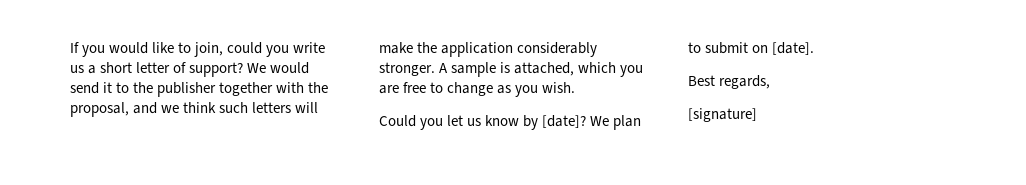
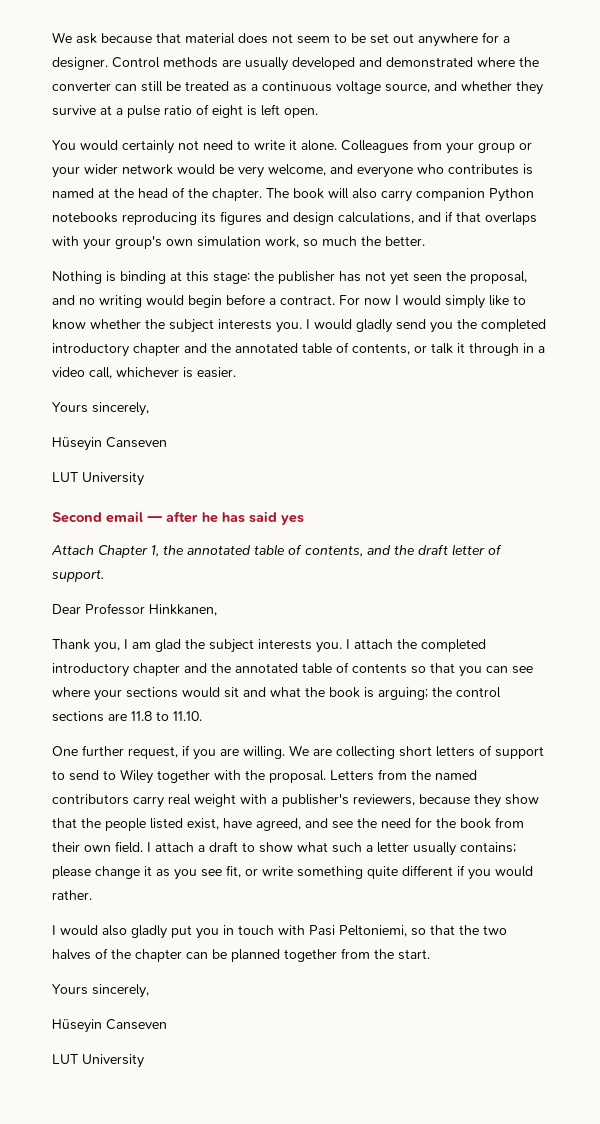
- If you would like to join, could you write us a short letter of support? We would send it to the publisher together with the proposal, and we think such letters will make the application considerably stronger. A sample is attached, which you are free to change as you wish.
- Could you let us know by [date]? We plan to submit on [date].
- Best regards,
- [signature]
+ We ask because that material does not seem to be set out anywhere for a designer. Control methods are usually developed and demonstrated where the converter can still be treated as a continuous voltage source, and whether they survive at a pulse ratio of eight is left open.
+ You would certainly not need to write it alone. Colleagues from your group or your wider network would be very welcome, and everyone who contributes is named at the head of the chapter. The book will also carry companion Python notebooks reproducing its figures and design calculations, and if that overlaps with your group's own simulation work, so much the better.
+ Nothing is binding at this stage: the publisher has not yet seen the proposal, and no writing would begin before a contract. For now I would simply like to know whether the subject interests you. I would gladly send you the completed introductory chapter and the annotated table of contents, or talk it through in a video call, whichever is easier.
+ Yours sincerely,
+ Hüseyin Canseven
+ LUT University
+ Second email — after he has said yes
+ Attach Chapter 1, the annotated table of contents, and the draft letter of support.
+ Dear Professor Hinkkanen,
+ Thank you, I am glad the subject interests you. I attach the completed introductory chapter and the annotated table of contents so that you can see where your sections would sit and what the book is arguing; the control sections are 11.8 to 11.10.
+ One further request, if you are willing. We are collecting short letters of support to send to Wiley together with the proposal. Letters from the named contributors carry real weight with a publisher's reviewers, because they show that the people listed exist, have agreed, and see the need for the book from their own field. I attach a draft to show what such a letter usually contains; please change it as you see fit, or write something quite different if you would rather.
+ I would also gladly put you in touch with Pasi Peltoniemi, so that the two halves of the chapter can be planned together from the start.
+ Yours sincerely,
+ Hüseyin Canseven
+ LUT University

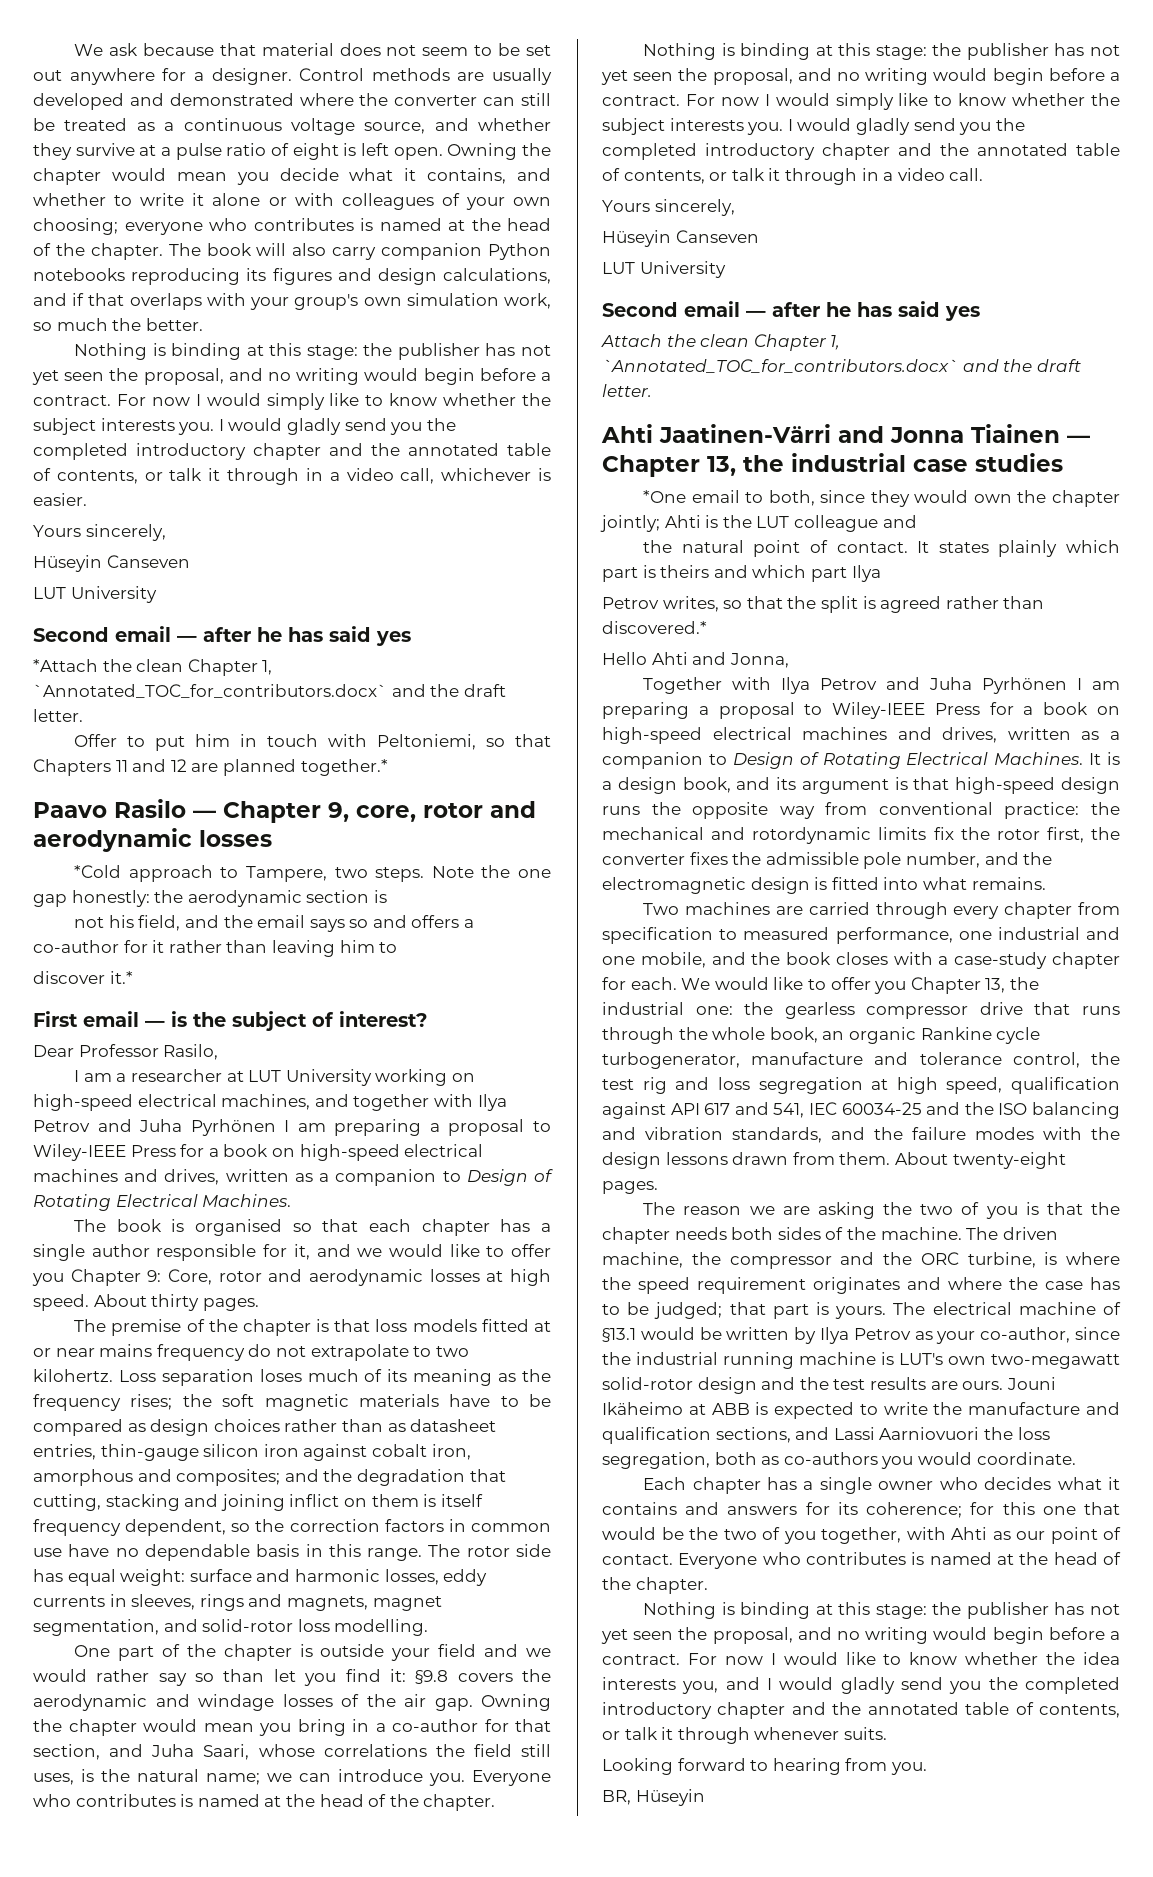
- Control methods are usually developed and demonstrated where the converter can still be treated as a continuous voltage source, and whether they survive at a pulse ratio of eight is left open.
- You would certainly not need to write it alone. Colleagues from your group or your wider network would be very welcome, and everyone who contributes is named at the head of the chapter.
+ Control methods are usually developed and demonstrated where the converter can still be treated as a continuous voltage source, and whether they survive at a pulse ratio of eight is left open. Owning the chapter would mean you decide what it contains, and whether to write it alone or with colleagues of your own choosing; everyone who contributes is named at the head of the chapter.
- Attach Chapter 1, the annotated table of contents, and the draft letter of support.
- Dear Professor Hinkkanen,
- Thank you, I am glad the subject interests you. I attach the completed introductory chapter and the annotated table of contents so that you can see where your sections would sit and what the book is arguing; the control sections are 11.8 to 11.10.
- One further request, if you are willing. We are collecting short letters of support to send to Wiley together with the proposal. Letters from the named contributors carry real weight with a publisher's reviewers, because they show that the people listed exist, have agreed, and see the need for the book from their own field. I attach a draft to show what such a letter usually contains; please change it as you see fit, or write something quite different if you would rather.
- I would also gladly put you in touch with Pasi Peltoniemi, so that the two halves of the chapter can be planned together from the start.
+ *Attach the clean Chapter 1, `Annotated_TOC_for_contributors.docx` and the draft letter.
+ Offer to put him in touch with Peltoniemi, so that Chapters 11 and 12 are planned together.*
+ Paavo Rasilo — Chapter 9, core, rotor and aerodynamic losses
+ *Cold approach to Tampere, two steps. Note the one gap honestly: the aerodynamic section is
+ not his field, and the email says so and offers a co-author for it rather than leaving him to
+ discover it.*
+ First email — is the subject of interest?
+ Dear Professor Rasilo,
+ I am a researcher at LUT University working on high-speed electrical machines, and together with Ilya Petrov and Juha Pyrhönen I am preparing a proposal to Wiley-IEEE Press for a book on high-speed electrical machines and drives, written as a companion to Design of Rotating Electrical Machines.
+ The book is organised so that each chapter has a single author responsible for it, and we would like to offer you Chapter 9: Core, rotor and aerodynamic losses at high speed. About thirty pages.
+ The premise of the chapter is that loss models fitted at or near mains frequency do not extrapolate to two kilohertz. Loss separation loses much of its meaning as the frequency rises; the soft magnetic materials have to be compared as design choices rather than as datasheet entries, thin-gauge silicon iron against cobalt iron, amorphous and composites; and the degradation that cutting, stacking and joining inflict on them is itself frequency dependent, so the correction factors in common use have no dependable basis in this range. The rotor side has equal weight: surface and harmonic losses, eddy currents in sleeves, rings and magnets, magnet segmentation, and solid-rotor loss modelling.
+ One part of the chapter is outside your field and we would rather say so than let you find it: §9.8 covers the aerodynamic and windage losses of the air gap. Owning the chapter would mean you bring in a co-author for that section, and Juha Saari, whose correlations the field still uses, is the natural name; we can introduce you. Everyone who contributes is named at the head of the chapter.
+ Nothing is binding at this stage: the publisher has not yet seen the proposal, and no writing would begin before a contract. For now I would simply like to know whether the subject interests you. I would gladly send you the completed introductory chapter and the annotated table of contents, or talk it through in a video call.
  Yours sincerely,
  Hüseyin Canseven
  LUT University
+ Second email — after he has said yes
+ Attach the clean Chapter 1, `Annotated_TOC_for_contributors.docx` and the draft letter.
+ Ahti Jaatinen-Värri and Jonna Tiainen — Chapter 13, the industrial case studies
+ *One email to both, since they would own the chapter jointly; Ahti is the LUT colleague and
+ the natural point of contact. It states plainly which part is theirs and which part Ilya
+ Petrov writes, so that the split is agreed rather than discovered.*
+ Hello Ahti and Jonna,
+ Together with Ilya Petrov and Juha Pyrhönen I am preparing a proposal to Wiley-IEEE Press for a book on high-speed electrical machines and drives, written as a companion to Design of Rotating Electrical Machines. It is a design book, and its argument is that high-speed design runs the opposite way from conventional practice: the mechanical and rotordynamic limits fix the rotor first, the converter fixes the admissible pole number, and the electromagnetic design is fitted into what remains.
+ Two machines are carried through every chapter from specification to measured performance, one industrial and one mobile, and the book closes with a case-study chapter for each. We would like to offer you Chapter 13, the industrial one: the gearless compressor drive that runs through the whole book, an organic Rankine cycle turbogenerator, manufacture and tolerance control, the test rig and loss segregation at high speed, qualification against API 617 and 541, IEC 60034-25 and the ISO balancing and vibration standards, and the failure modes with the design lessons drawn from them. About twenty-eight pages.
+ The reason we are asking the two of you is that the chapter needs both sides of the machine. The driven machine, the compressor and the ORC turbine, is where the speed requirement originates and where the case has to be judged; that part is yours. The electrical machine of §13.1 would be written by Ilya Petrov as your co-author, since the industrial running machine is LUT's own two-megawatt solid-rotor design and the test results are ours. Jouni Ikäheimo at ABB is expected to write the manufacture and qualification sections, and Lassi Aarniovuori the loss segregation, both as co-authors you would coordinate.
+ Each chapter has a single owner who decides what it contains and answers for its coherence; for this one that would be the two of you together, with Ahti as our point of contact. Everyone who contributes is named at the head of the chapter.
+ Nothing is binding at this stage: the publisher has not yet seen the proposal, and no writing would begin before a contract. For now I would like to know whether the idea interests you, and I would gladly send you the completed introductory chapter and the annotated table of contents, or talk it through whenever suits.
+ Looking forward to hearing from you.
+ BR, Hüseyin

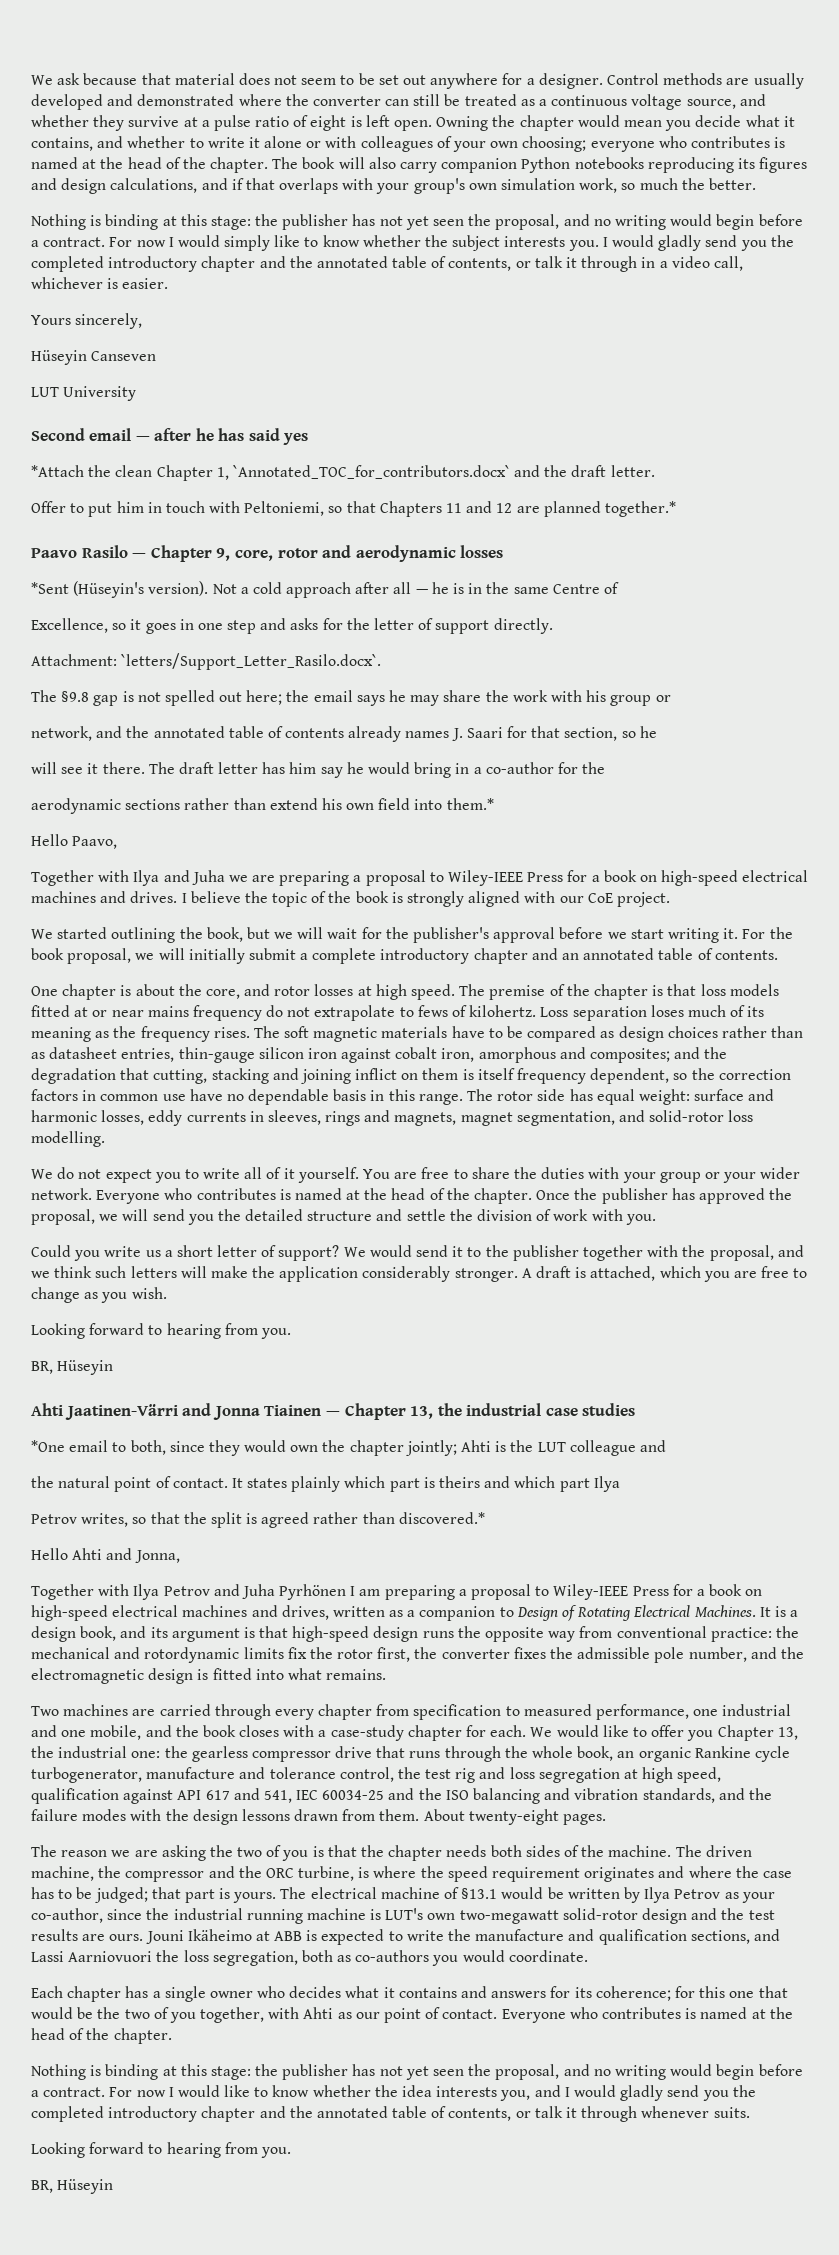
- *Cold approach to Tampere, two steps. Note the one gap honestly: the aerodynamic section is
- not his field, and the email says so and offers a co-author for it rather than leaving him to
- discover it.*
- First email — is the subject of interest?
- Dear Professor Rasilo,
- I am a researcher at LUT University working on high-speed electrical machines, and together with Ilya Petrov and Juha Pyrhönen I am preparing a proposal to Wiley-IEEE Press for a book on high-speed electrical machines and drives, written as a companion to Design of Rotating Electrical Machines.
- The book is organised so that each chapter has a single author responsible for it, and we would like to offer you Chapter 9: Core, rotor and aerodynamic losses at high speed. About thirty pages.
- The premise of the chapter is that loss models fitted at or near mains frequency do not extrapolate to two kilohertz.
+ *Sent (Hüseyin's version). Not a cold approach after all — he is in the same Centre of
+ Excellence, so it goes in one step and asks for the letter of support directly.
+ Attachment: `letters/Support_Letter_Rasilo.docx`.
+ The §9.8 gap is not spelled out here; the email says he may share the work with his group or
+ network, and the annotated table of contents already names J. Saari for that section, so he
+ will see it there. The draft letter has him say he would bring in a co-author for the
+ aerodynamic sections rather than extend his own field into them.*
+ Hello Paavo,
+ Together with Ilya and Juha we are preparing a proposal to Wiley-IEEE Press for a book on high-speed electrical machines and drives. I believe the topic of the book is strongly aligned with our CoE project.
+ We started outlining the book, but we will wait for the publisher's approval before we start writing it. For the book proposal, we will initially submit a complete introductory chapter and an annotated table of contents.
+ One chapter is about the core, and rotor losses at high speed. The premise of the chapter is that loss models fitted at or near mains frequency do not extrapolate to fews of kilohertz.
- Loss separation loses much of its meaning as the frequency rises; the soft magnetic materials have to be compared as design choices rather than as datasheet entries, thin-gauge silicon iron against cobalt iron, amorphous and composites;
+ Loss separation loses much of its meaning as the frequency rises. The soft magnetic materials have to be compared as design choices rather than as datasheet entries, thin-gauge silicon iron against cobalt iron, amorphous and composites;
- One part of the chapter is outside your field and we would rather say so than let you find it: §9.8 covers the aerodynamic and windage losses of the air gap. Owning the chapter would mean you bring in a co-author for that section, and Juha Saari, whose correlations the field still uses, is the natural name; we can introduce you. Everyone who contributes is named at the head of the chapter.
- Nothing is binding at this stage: the publisher has not yet seen the proposal, and no writing would begin before a contract. For now I would simply like to know whether the subject interests you. I would gladly send you the completed introductory chapter and the annotated table of contents, or talk it through in a video call.
- Yours sincerely,
- Hüseyin Canseven
- LUT University
- Second email — after he has said yes
- Attach the clean Chapter 1, `Annotated_TOC_for_contributors.docx` and the draft letter.
+ We do not expect you to write all of it yourself. You are free to share the duties with your group or your wider network. Everyone who contributes is named at the head of the chapter. Once the publisher has approved the proposal, we will send you the detailed structure and settle the division of work with you.
+ Could you write us a short letter of support? We would send it to the publisher together with the proposal, and we think such letters will make the application considerably stronger. A draft is attached, which you are free to change as you wish.
+ Looking forward to hearing from you.
+ BR, Hüseyin

